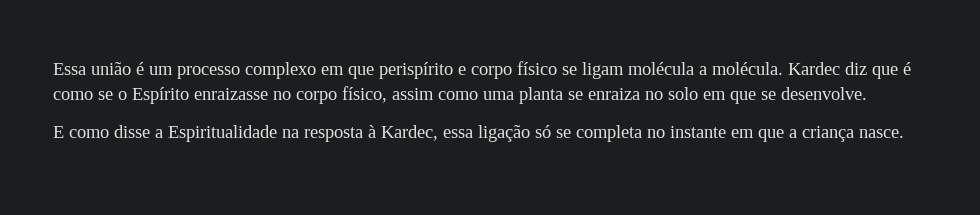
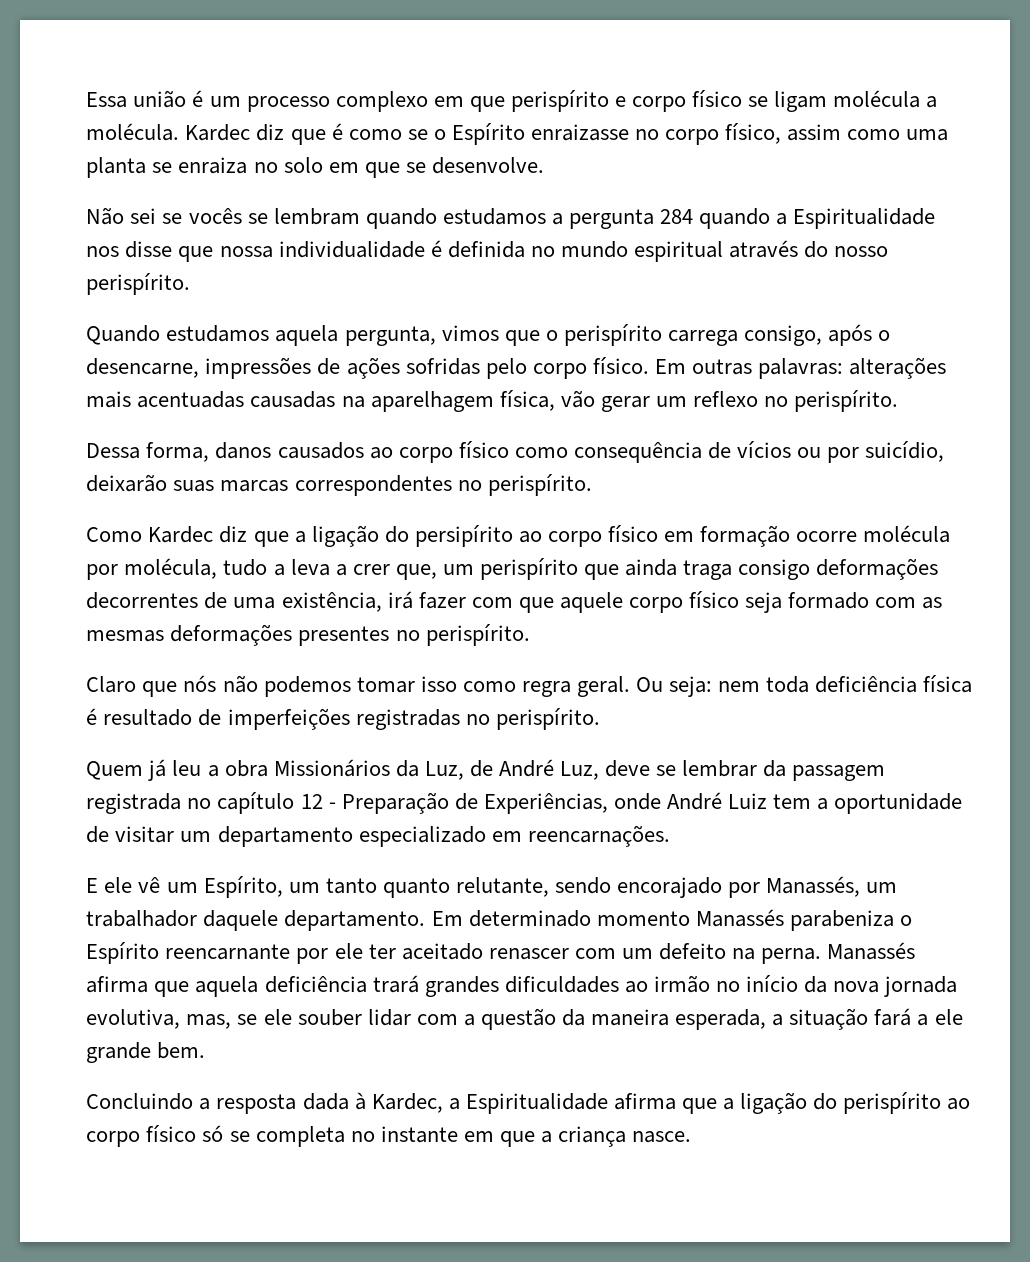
- E como disse a Espiritualidade na resposta à Kardec, essa ligação só se completa no instante em que a criança nasce.
+ Não sei se vocês se lembram quando estudamos a pergunta 284 quando a Espiritualidade nos disse que nossa individualidade é definida no mundo espiritual através do nosso perispírito.
+ Quando estudamos aquela pergunta, vimos que o perispírito carrega consigo, após o desencarne, impressões de ações sofridas pelo corpo físico. Em outras palavras: alterações mais acentuadas causadas na aparelhagem física, vão gerar um reflexo no perispírito.
+ Dessa forma, danos causados ao corpo físico como consequência de vícios ou por suicídio, deixarão suas marcas correspondentes no perispírito.
+ Como Kardec diz que a ligação do persipírito ao corpo físico em formação ocorre molécula por molécula, tudo a leva a crer que, um perispírito que ainda traga consigo deformações decorrentes de uma existência, irá fazer com que aquele corpo físico seja formado com as mesmas deformações presentes no perispírito.
+ Claro que nós não podemos tomar isso como regra geral. Ou seja: nem toda deficiência física é resultado de imperfeições registradas no perispírito.
+ Quem já leu a obra Missionários da Luz, de André Luz, deve se lembrar da passagem registrada no capítulo 12 - Preparação de Experiências, onde André Luiz tem a oportunidade de visitar um departamento especializado em reencarnações.
+ E ele vê um Espírito, um tanto quanto relutante, sendo encorajado por Manassés, um trabalhador daquele departamento. Em determinado momento Manassés parabeniza o Espírito reencarnante por ele ter aceitado renascer com um defeito na perna. Manassés afirma que aquela deficiência trará grandes dificuldades ao irmão no início da nova jornada evolutiva, mas, se ele souber lidar com a questão da maneira esperada, a situação fará a ele grande bem.
+ Concluindo a resposta dada à Kardec, a Espiritualidade afirma que a ligação do perispírito ao corpo físico só se completa no instante em que a criança nasce.

